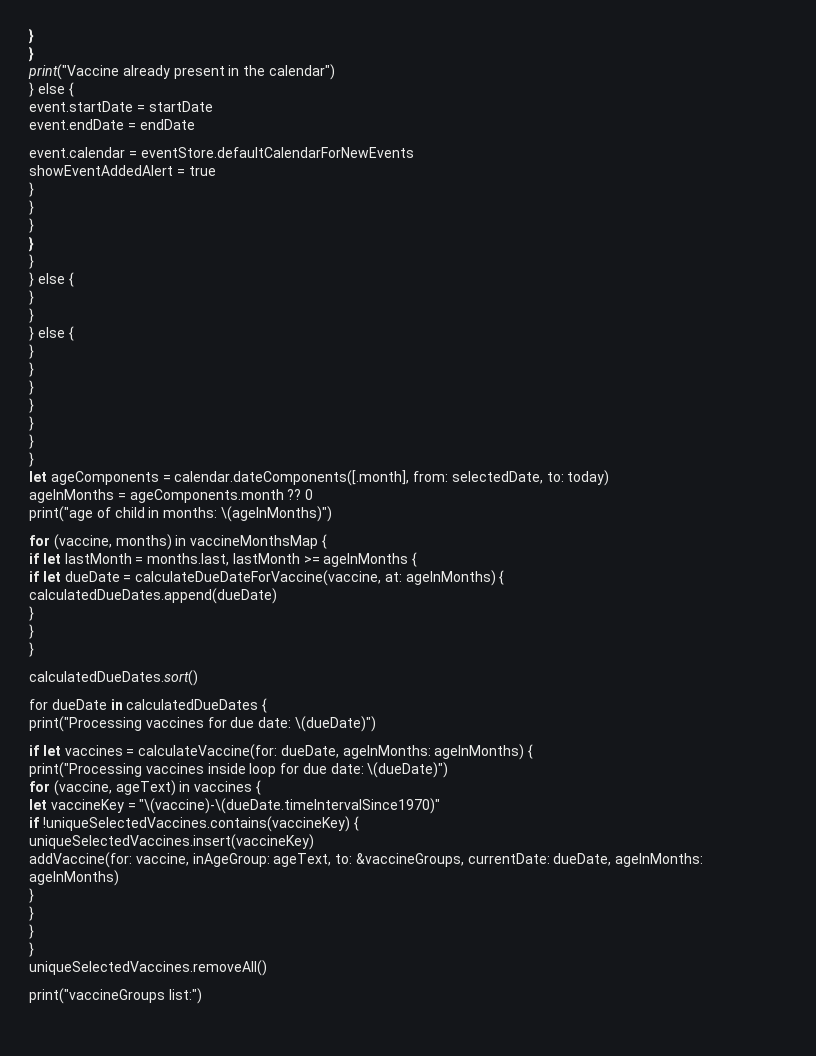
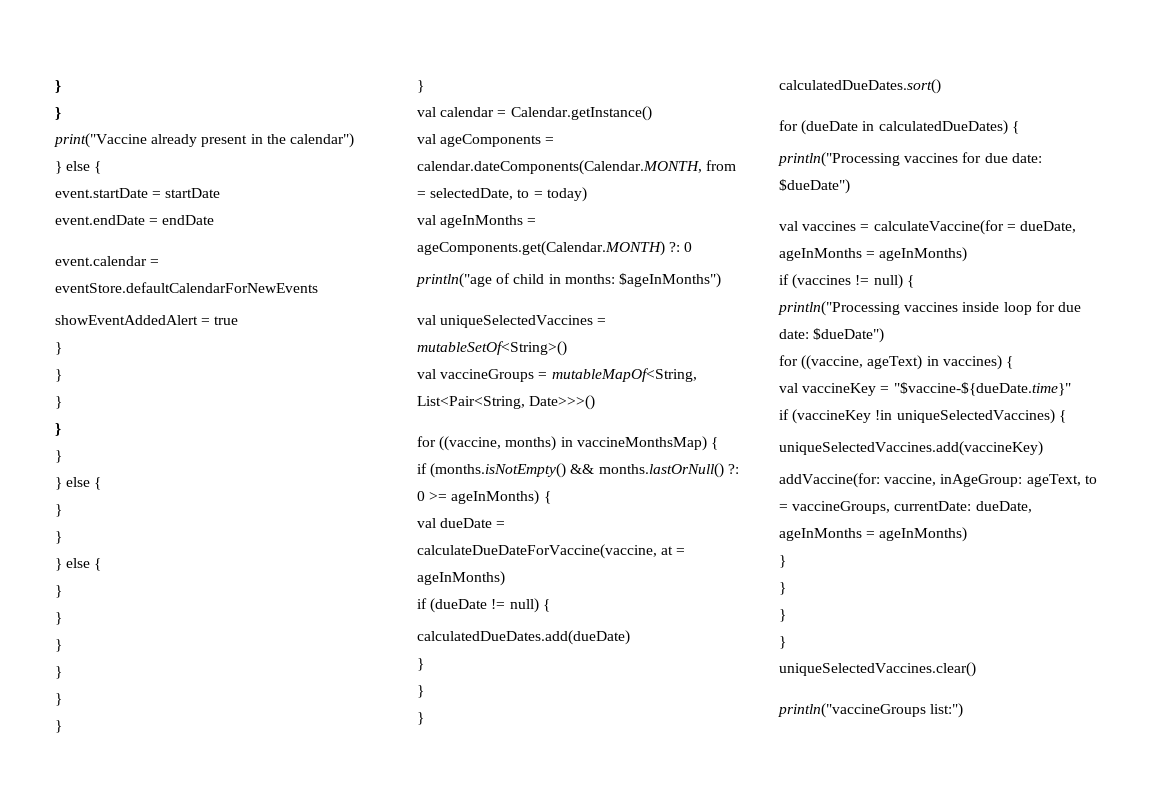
- let ageComponents = calendar.dateComponents([.month], from: selectedDate, to: today)
+ val calendar = Calendar.getInstance()
+ val ageComponents = calendar.dateComponents(Calendar.MONTH, from = selectedDate, to = today)
- ageInMonths = ageComponents.month ?? 0
+ val ageInMonths = ageComponents.get(Calendar.MONTH) ?: 0
- print("age of child in months: \(ageInMonths)")
- for (vaccine, months) in vaccineMonthsMap {
- if let lastMonth = months.last, lastMonth >= ageInMonths {
- if let dueDate = calculateDueDateForVaccine(vaccine, at: ageInMonths) {
- calculatedDueDates.append(dueDate)
+ println("age of child in months: $ageInMonths")
+ val uniqueSelectedVaccines = mutableSetOf<String>()
+ val vaccineGroups = mutableMapOf<String, List<Pair<String, Date>>>()
+ for ((vaccine, months) in vaccineMonthsMap) {
+ if (months.isNotEmpty() && months.lastOrNull() ?: 0 >= ageInMonths) {
+ val dueDate = calculateDueDateForVaccine(vaccine, at = ageInMonths)
+ if (dueDate != null) {
+ calculatedDueDates.add(dueDate)
- for dueDate in calculatedDueDates {
- print("Processing vaccines for due date: \(dueDate)")
- if let vaccines = calculateVaccine(for: dueDate, ageInMonths: ageInMonths) {
- print("Processing vaccines inside loop for due date: \(dueDate)")
- for (vaccine, ageText) in vaccines {
- let vaccineKey = "\(vaccine)-\(dueDate.timeIntervalSince1970)"
- if !uniqueSelectedVaccines.contains(vaccineKey) {
- uniqueSelectedVaccines.insert(vaccineKey)
+ for (dueDate in calculatedDueDates) {
+ println("Processing vaccines for due date: $dueDate")
+ val vaccines = calculateVaccine(for = dueDate, ageInMonths = ageInMonths)
+ if (vaccines != null) {
+ println("Processing vaccines inside loop for due date: $dueDate")
+ for ((vaccine, ageText) in vaccines) {
+ val vaccineKey = "$vaccine-${dueDate.time}"
+ if (vaccineKey !in uniqueSelectedVaccines) {
+ uniqueSelectedVaccines.add(vaccineKey)
- addVaccine(for: vaccine, inAgeGroup: ageText, to: &vaccineGroups, currentDate: dueDate, ageInMonths: ageInMonths)
+ addVaccine(for: vaccine, inAgeGroup: ageText, to = vaccineGroups, currentDate: dueDate, ageInMonths = ageInMonths)
- uniqueSelectedVaccines.removeAll()
- print("vaccineGroups list:")
+ uniqueSelectedVaccines.clear()
+ println("vaccineGroups list:")

